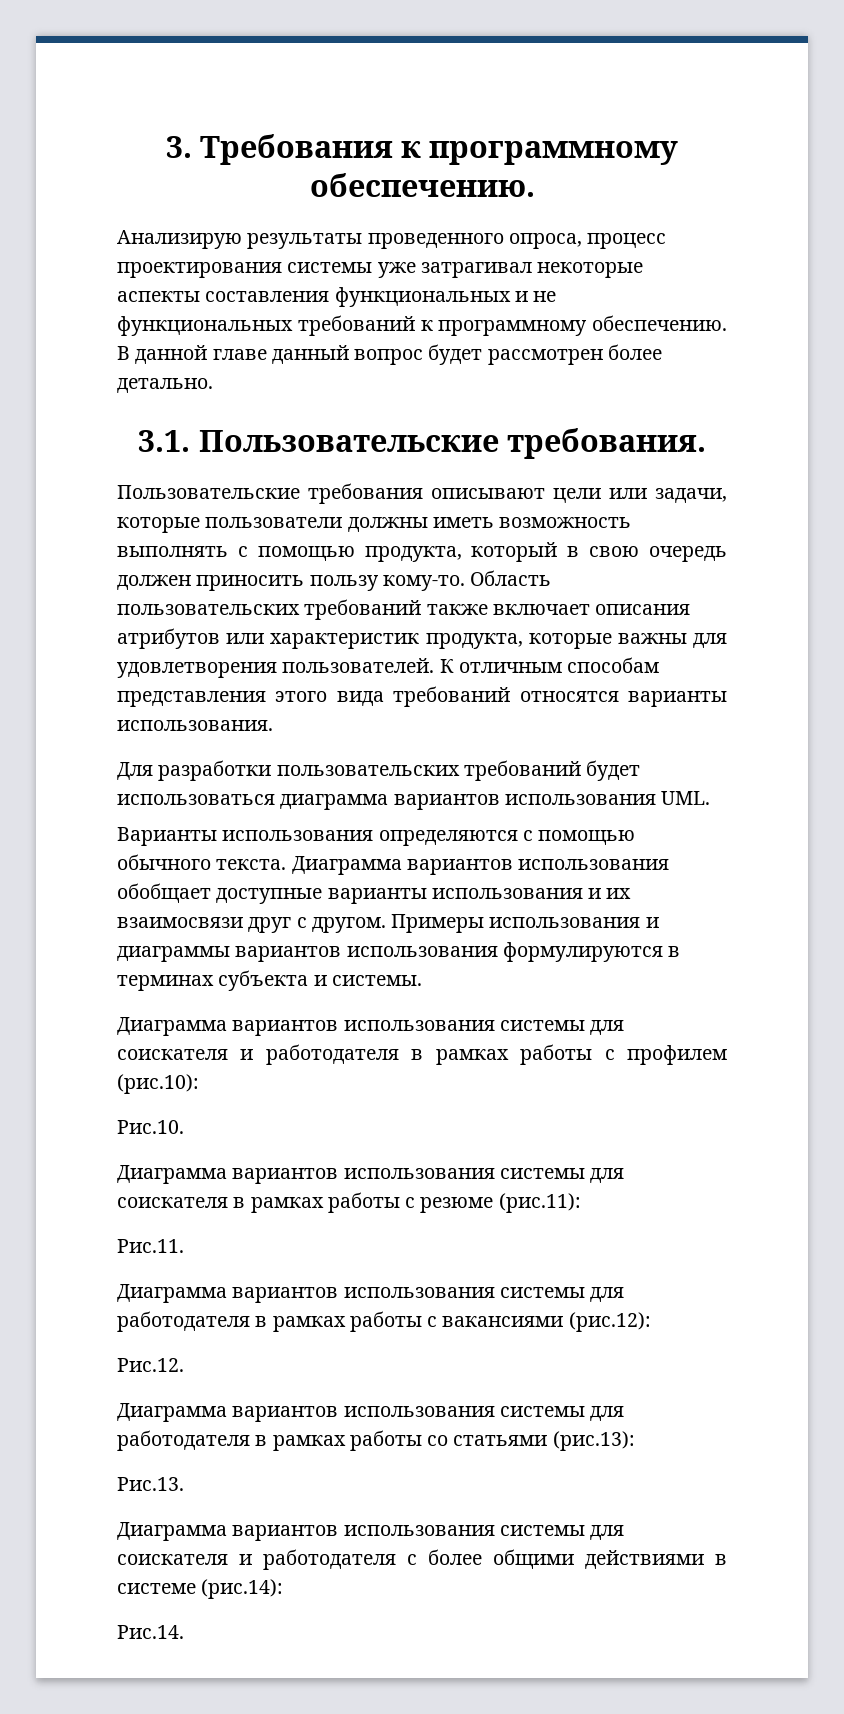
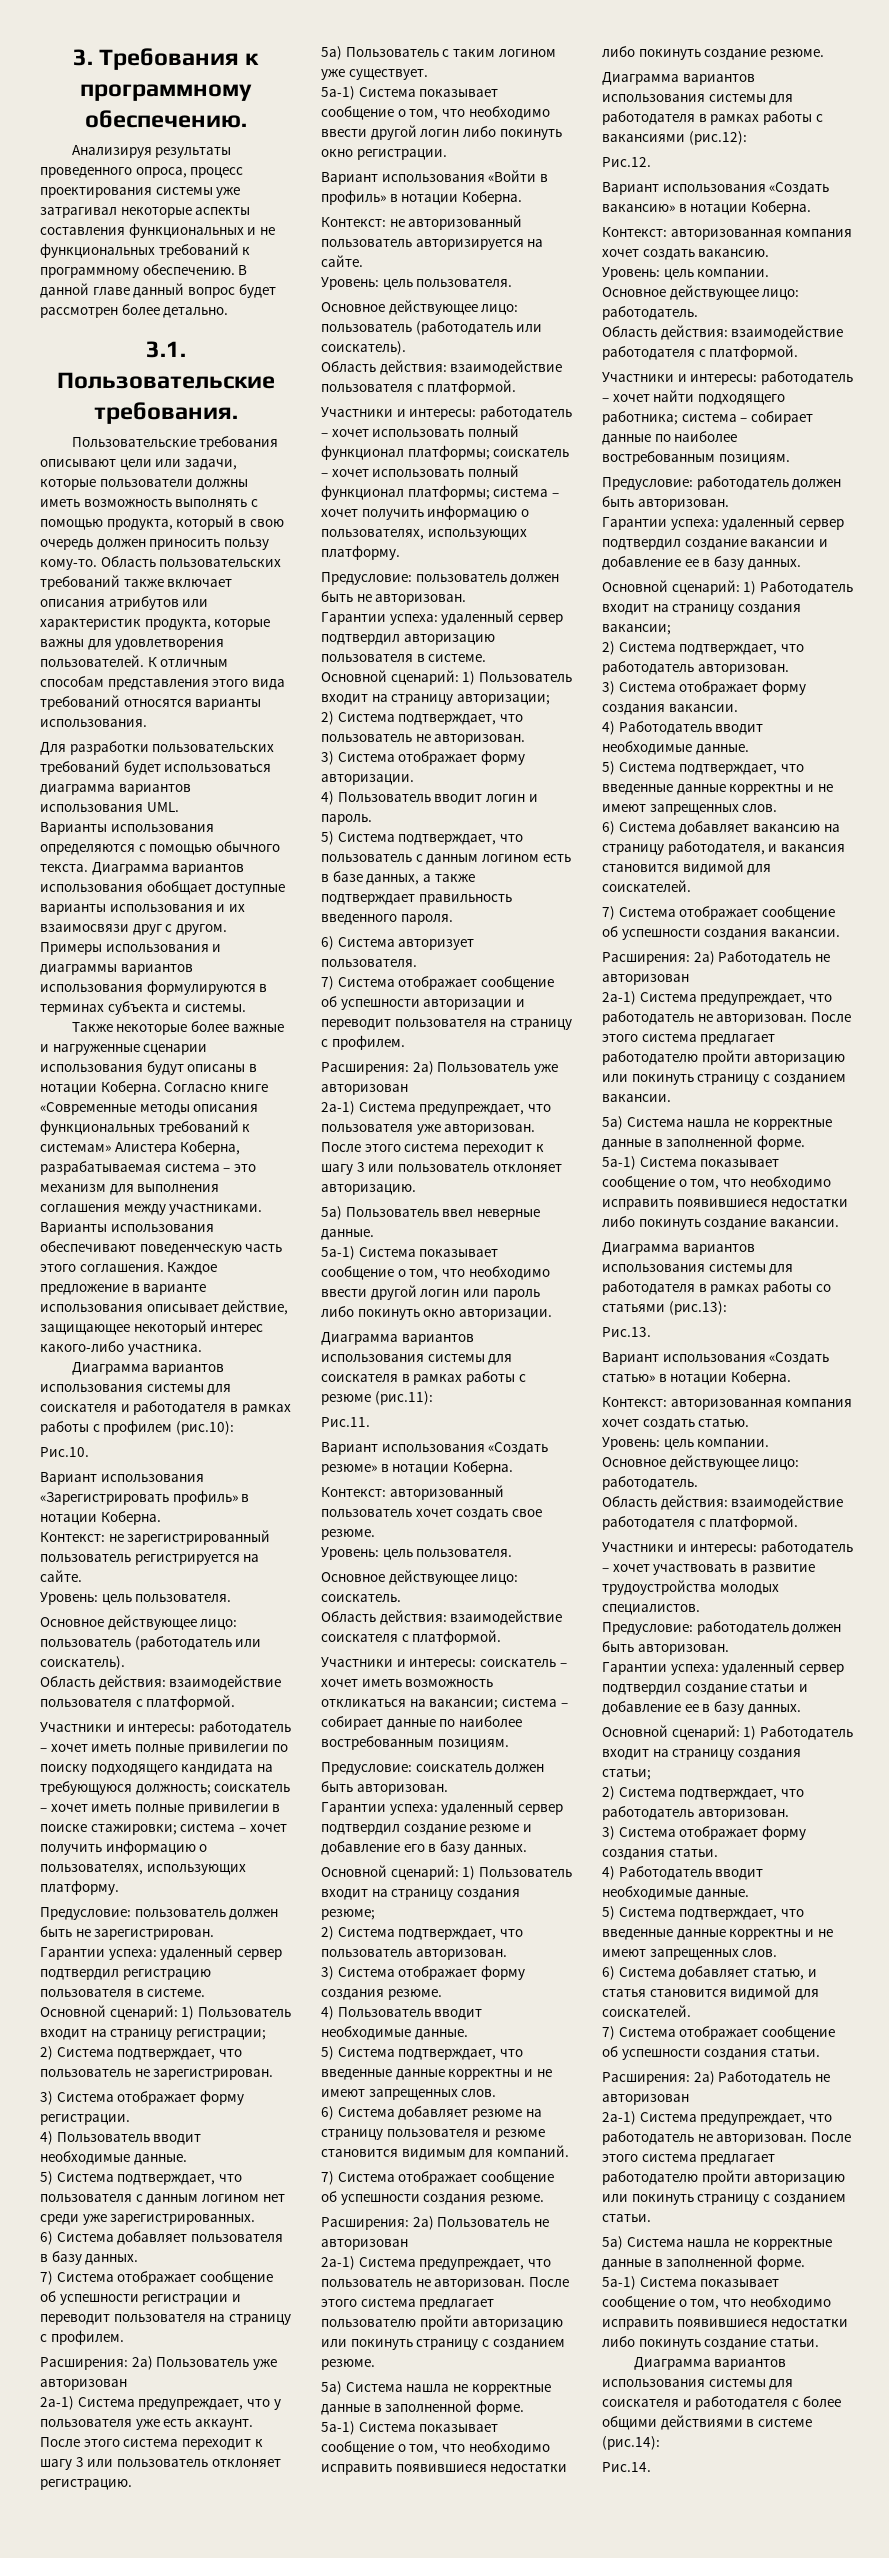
- Анализирую результаты проведенного опроса, процесс проектирования системы уже затрагивал некоторые аспекты составления функциональных и не функциональных требований к программному обеспечению.
+ Анализируя результаты проведенного опроса, процесс проектирования системы уже затрагивал некоторые аспекты составления функциональных и не функциональных требований к программному обеспечению.
+ Также некоторые более важные и нагруженные сценарии использования будут описаны в нотации Коберна. Согласно книге «Современные методы описания функциональных требований к системам» Алистера Коберна, разрабатываемая система – это механизм для выполнения соглашения между участниками. Варианты использования обеспечивают поведенческую часть этого соглашения. Каждое предложение в варианте использования описывает действие, защищающее некоторый интерес какого-либо участника.
+ Вариант использования «Зарегистрировать профиль» в нотации Коберна.
+ Контекст: не зарегистрированный пользователь регистрируется на сайте.
+ Уровень: цель пользователя.
+ Основное действующее лицо: пользователь (работодатель или соискатель).
+ Область действия: взаимодействие пользователя с платформой.
+ Участники и интересы: работодатель – хочет иметь полные привилегии по поиску подходящего кандидата на требующуюся должность; соискатель – хочет иметь полные привилегии в поиске стажировки; система – хочет получить информацию о пользователях, использующих платформу.
+ Предусловие: пользователь должен быть не зарегистрирован.
+ Гарантии успеха: удаленный сервер подтвердил регистрацию пользователя в системе.
+ Основной сценарий: 1) Пользователь входит на страницу регистрации;
+ 2) Система подтверждает, что пользователь не зарегистрирован.
+ 3) Система отображает форму регистрации.
+ 4) Пользователь вводит необходимые данные.
+ 5) Система подтверждает, что пользователя с данным логином нет среди уже зарегистрированных.
+ 6) Система добавляет пользователя в базу данных.
+ 7) Система отображает сообщение об успешности регистрации и переводит пользователя на страницу с профилем.
+ Расширения: 2а) Пользователь уже авторизован
+ 2а-1) Система предупреждает, что у пользователя уже есть аккаунт. После этого система переходит к шагу 3 или пользователь отклоняет регистрацию.
+ 5а) Пользователь с таким логином уже существует.
+ 5а-1) Система показывает сообщение о том, что необходимо ввести другой логин либо покинуть окно регистрации.
+ Вариант использования «Войти в профиль» в нотации Коберна.
+ Контекст: не авторизованный пользователь авторизируется на сайте.
+ Уровень: цель пользователя.
+ Основное действующее лицо: пользователь (работодатель или соискатель).
+ Область действия: взаимодействие пользователя с платформой.
+ Участники и интересы: работодатель – хочет использовать полный функционал платформы; соискатель – хочет использовать полный функционал платформы; система – хочет получить информацию о пользователях, использующих платформу.
+ Предусловие: пользователь должен быть не авторизован.
+ Гарантии успеха: удаленный сервер подтвердил авторизацию пользователя в системе.
+ Основной сценарий: 1) Пользователь входит на страницу авторизации;
+ 2) Система подтверждает, что пользователь не авторизован.
+ 3) Система отображает форму авторизации.
+ 4) Пользователь вводит логин и пароль.
+ 5) Система подтверждает, что пользователь с данным логином есть в базе данных, а также подтверждает правильность введенного пароля.
+ 6) Система авторизует пользователя.
+ 7) Система отображает сообщение об успешности авторизации и переводит пользователя на страницу с профилем.
+ Расширения: 2а) Пользователь уже авторизован
+ 2а-1) Система предупреждает, что пользователя уже авторизован. После этого система переходит к шагу 3 или пользователь отклоняет авторизацию.
+ 5а) Пользователь ввел неверные данные.
+ 5а-1) Система показывает сообщение о том, что необходимо ввести другой логин или пароль либо покинуть окно авторизации.
+ Вариант использования «Создать резюме» в нотации Коберна.
+ Контекст: авторизованный пользователь хочет создать свое резюме.
+ Уровень: цель пользователя.
+ Основное действующее лицо: соискатель.
+ Область действия: взаимодействие соискателя с платформой.
+ Участники и интересы: соискатель – хочет иметь возможность откликаться на вакансии; система – собирает данные по наиболее востребованным позициям.
+ Предусловие: соискатель должен быть авторизован.
+ Гарантии успеха: удаленный сервер подтвердил создание резюме и добавление его в базу данных.
+ Основной сценарий: 1) Пользователь входит на страницу создания резюме;
+ 2) Система подтверждает, что пользователь авторизован.
+ 3) Система отображает форму создания резюме.
+ 4) Пользователь вводит необходимые данные.
+ 5) Система подтверждает, что введенные данные корректны и не имеют запрещенных слов.
+ 6) Система добавляет резюме на страницу пользователя и резюме становится видимым для компаний.
+ 7) Система отображает сообщение об успешности создания резюме.
+ Расширения: 2а) Пользователь не авторизован
+ 2а-1) Система предупреждает, что пользователь не авторизован. После этого система предлагает пользователю пройти авторизацию или покинуть страницу с созданием резюме.
+ 5а) Система нашла не корректные данные в заполненной форме.
+ 5а-1) Система показывает сообщение о том, что необходимо исправить появившиеся недостатки либо покинуть создание резюме.
+ Вариант использования «Создать вакансию» в нотации Коберна.
+ Контекст: авторизованная компания хочет создать вакансию.
+ Уровень: цель компании.
+ Основное действующее лицо: работодатель.
+ Область действия: взаимодействие работодателя с платформой.
+ Участники и интересы: работодатель – хочет найти подходящего работника; система – собирает данные по наиболее востребованным позициям.
+ Предусловие: работодатель должен быть авторизован.
+ Гарантии успеха: удаленный сервер подтвердил создание вакансии и добавление ее в базу данных.
+ Основной сценарий: 1) Работодатель входит на страницу создания вакансии;
+ 2) Система подтверждает, что работодатель авторизован.
+ 3) Система отображает форму создания вакансии.
+ 4) Работодатель вводит необходимые данные.
+ 5) Система подтверждает, что введенные данные корректны и не имеют запрещенных слов.
+ 6) Система добавляет вакансию на страницу работодателя, и вакансия становится видимой для соискателей.
+ 7) Система отображает сообщение об успешности создания вакансии.
+ Расширения: 2а) Работодатель не авторизован
+ 2а-1) Система предупреждает, что работодатель не авторизован. После этого система предлагает работодателю пройти авторизацию или покинуть страницу с созданием вакансии.
+ 5а) Система нашла не корректные данные в заполненной форме.
+ 5а-1) Система показывает сообщение о том, что необходимо исправить появившиеся недостатки либо покинуть создание вакансии.
+ Вариант использования «Создать статью» в нотации Коберна.
+ Контекст: авторизованная компания хочет создать статью.
+ Уровень: цель компании.
+ Основное действующее лицо: работодатель.
+ Область действия: взаимодействие работодателя с платформой.
+ Участники и интересы: работодатель – хочет участвовать в развитие трудоустройства молодых специалистов.
+ Предусловие: работодатель должен быть авторизован.
+ Гарантии успеха: удаленный сервер подтвердил создание статьи и добавление ее в базу данных.
+ Основной сценарий: 1) Работодатель входит на страницу создания статьи;
+ 2) Система подтверждает, что работодатель авторизован.
+ 3) Система отображает форму создания статьи.
+ 4) Работодатель вводит необходимые данные.
+ 5) Система подтверждает, что введенные данные корректны и не имеют запрещенных слов.
+ 6) Система добавляет статью, и статья становится видимой для соискателей.
+ 7) Система отображает сообщение об успешности создания статьи.
+ Расширения: 2а) Работодатель не авторизован
+ 2а-1) Система предупреждает, что работодатель не авторизован. После этого система предлагает работодателю пройти авторизацию или покинуть страницу с созданием статьи.
+ 5а) Система нашла не корректные данные в заполненной форме.
+ 5а-1) Система показывает сообщение о том, что необходимо исправить появившиеся недостатки либо покинуть создание статьи.

